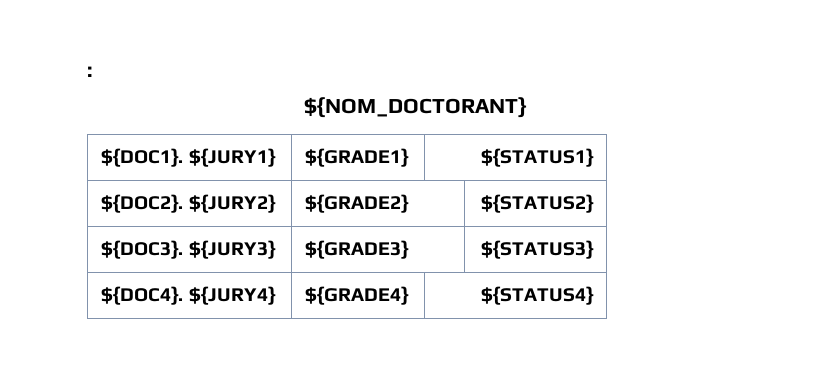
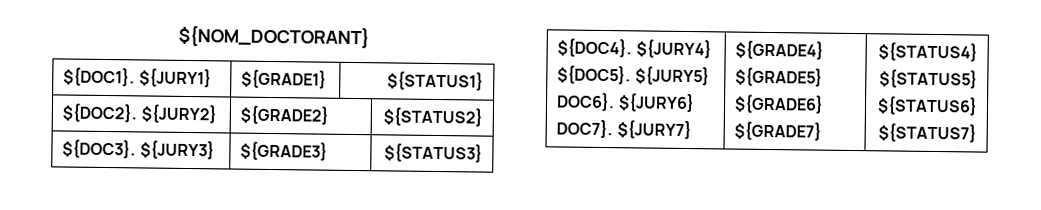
- :
- ${DOC4}. ${JURY4} | ${GRADE4} | ${STATUS4}
+ ${DOC4}. ${JURY4}
+ ${DOC5}. ${JURY5}
+ DOC6}. ${JURY6}
+ DOC7}. ${JURY7} | ${GRADE4}
+ ${GRADE5}
+ ${GRADE6}
+ ${GRADE7} | ${STATUS4}
+ ${STATUS5}
+ ${STATUS6}
+ ${STATUS7}

